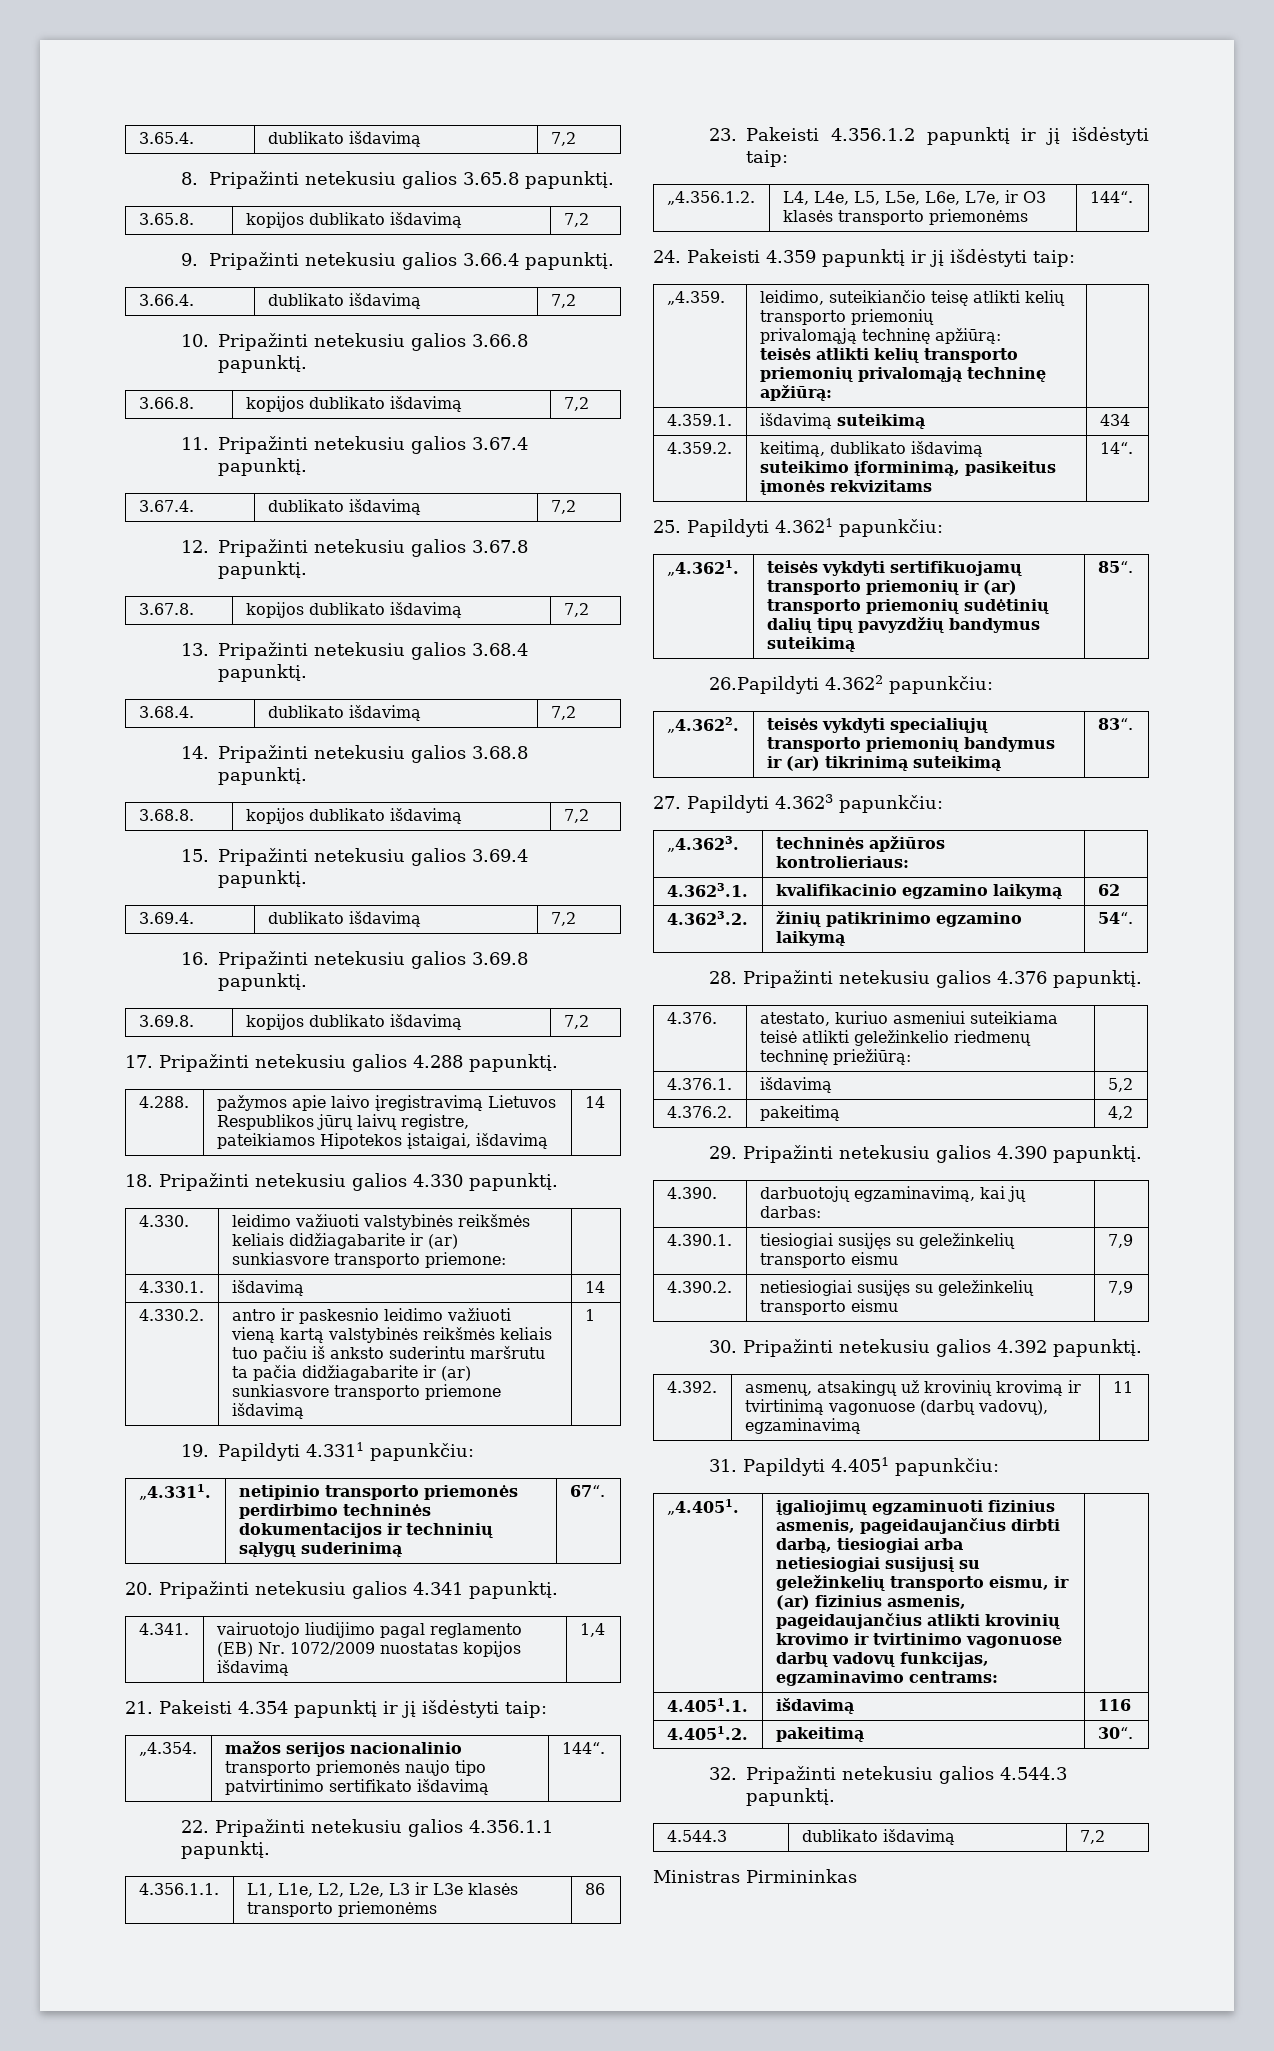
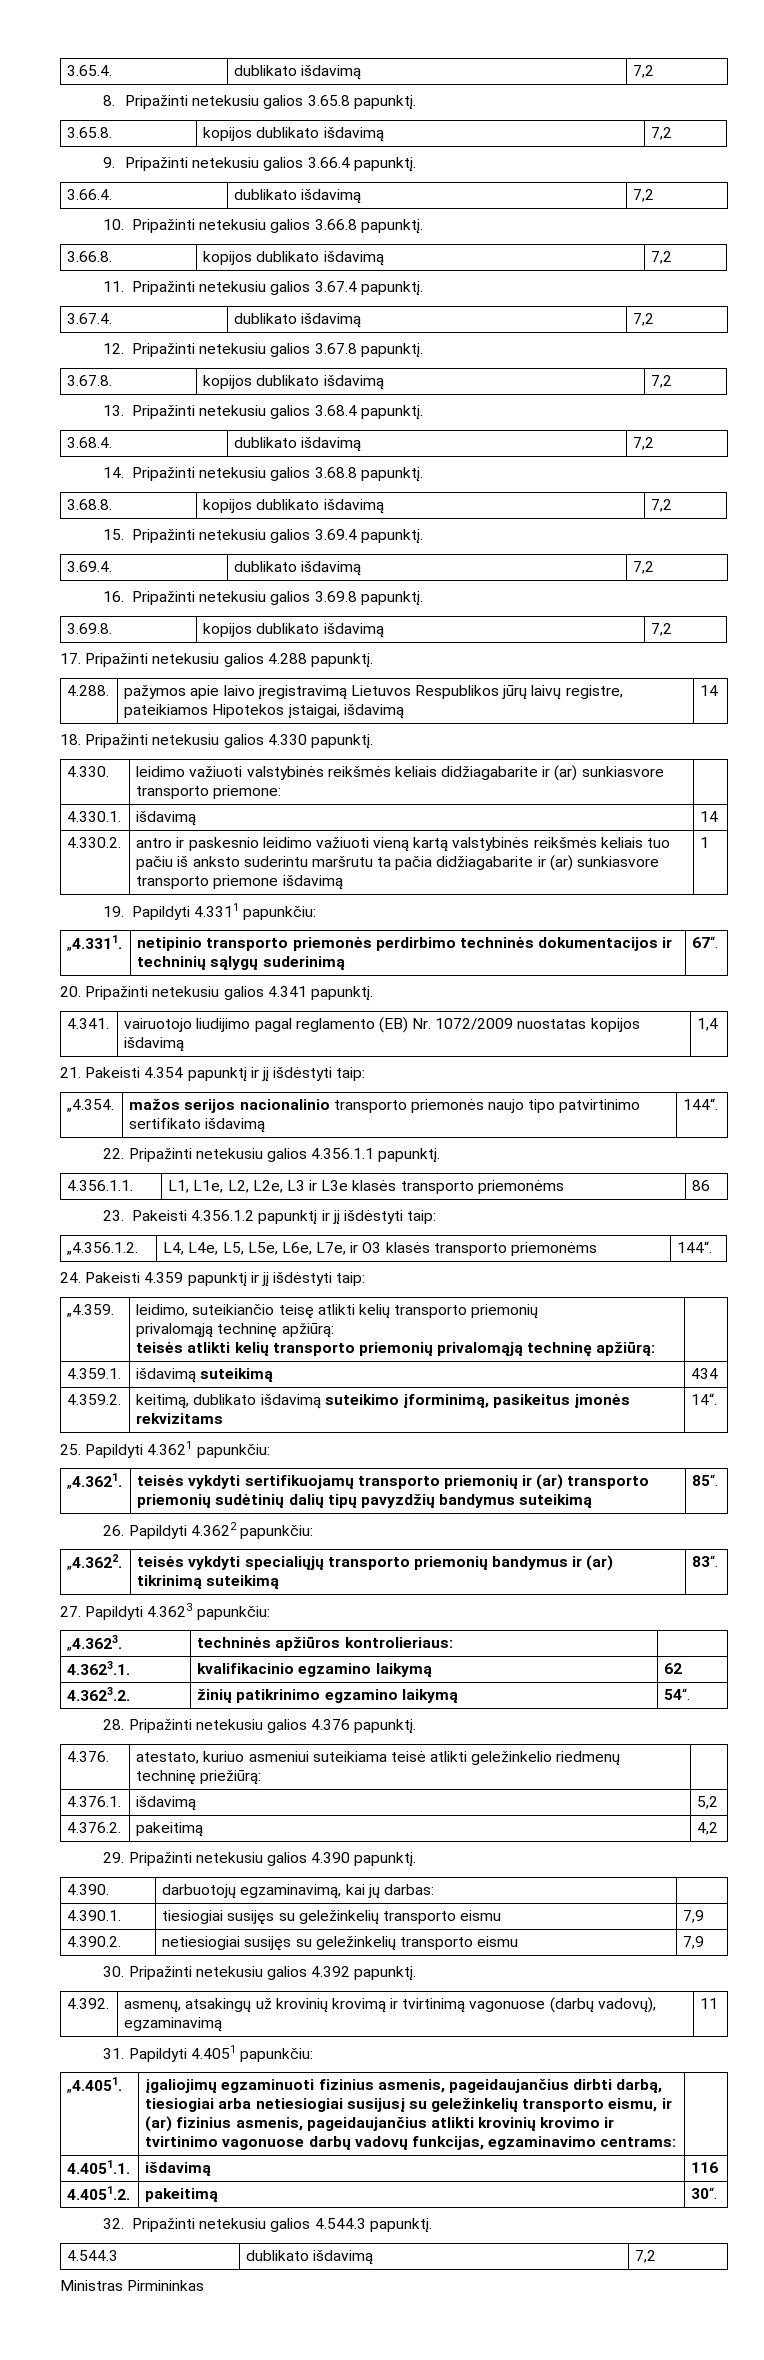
- 26.Papildyti 4.3622 papunkčiu:
+ 26. Papildyti 4.3622 papunkčiu:

